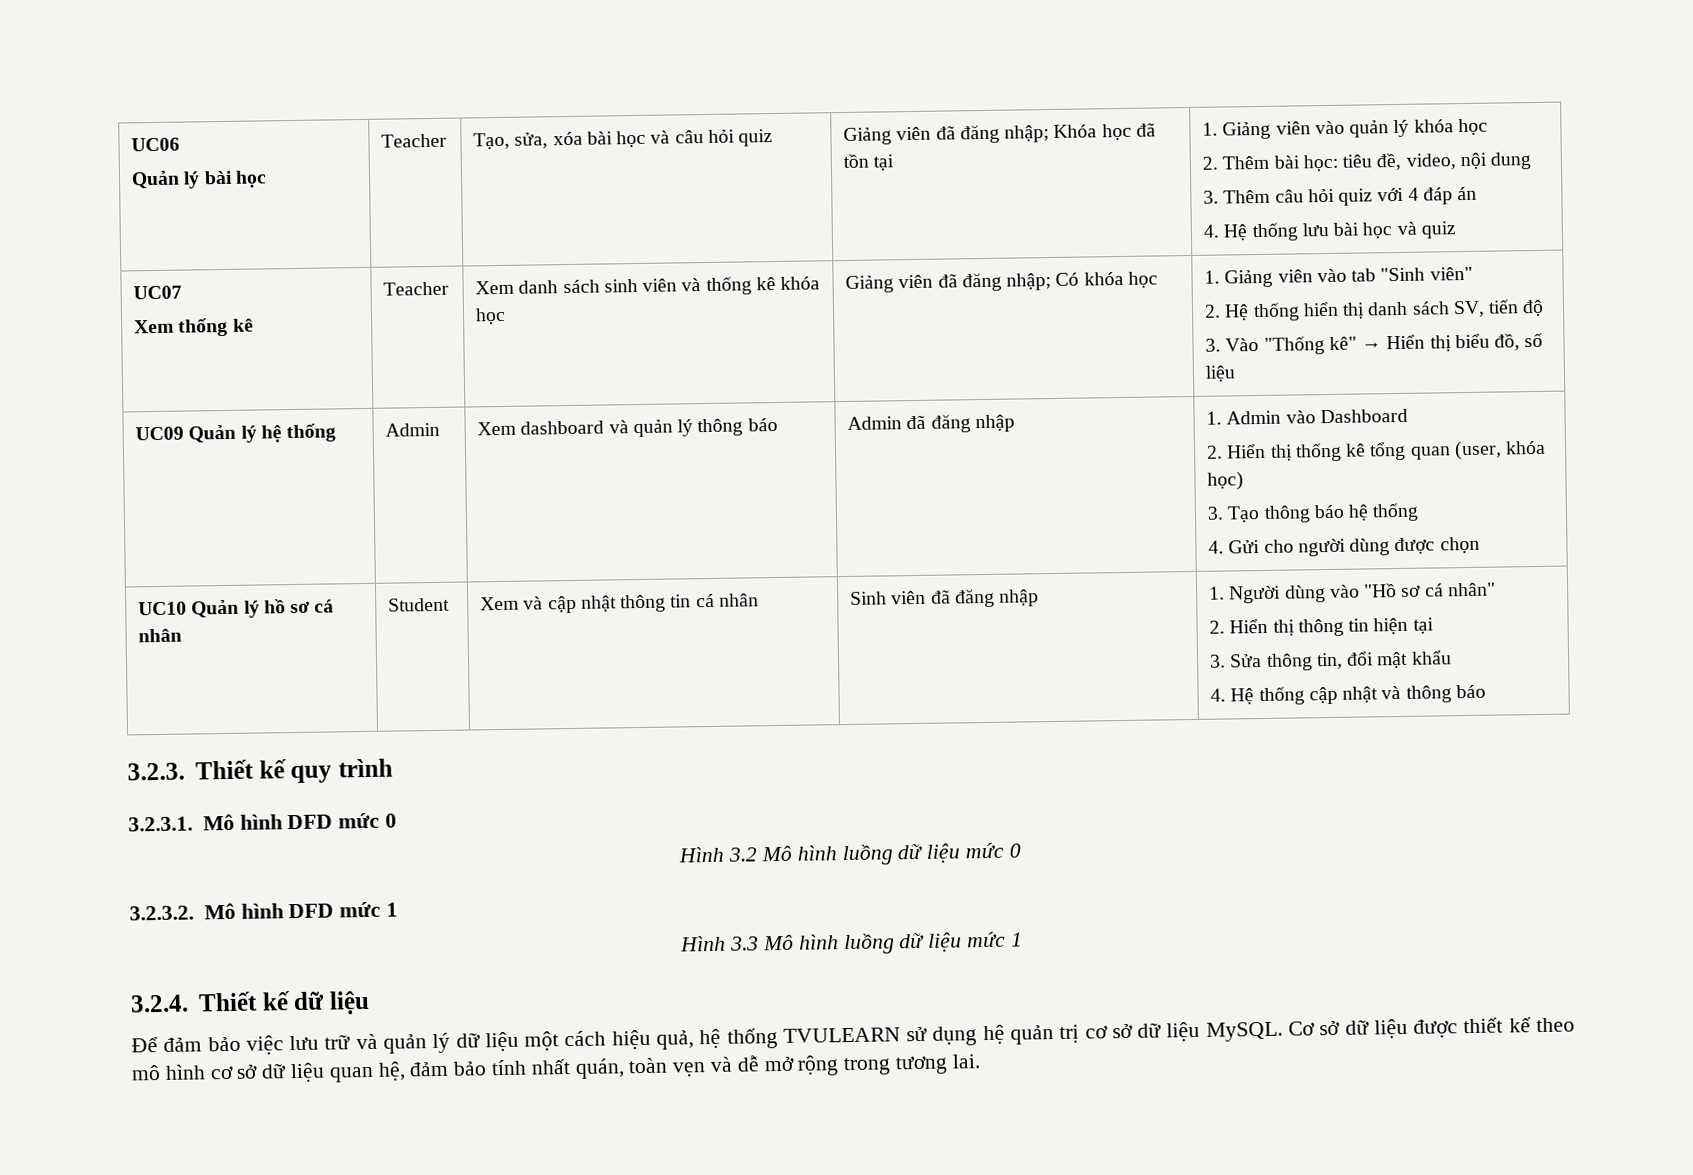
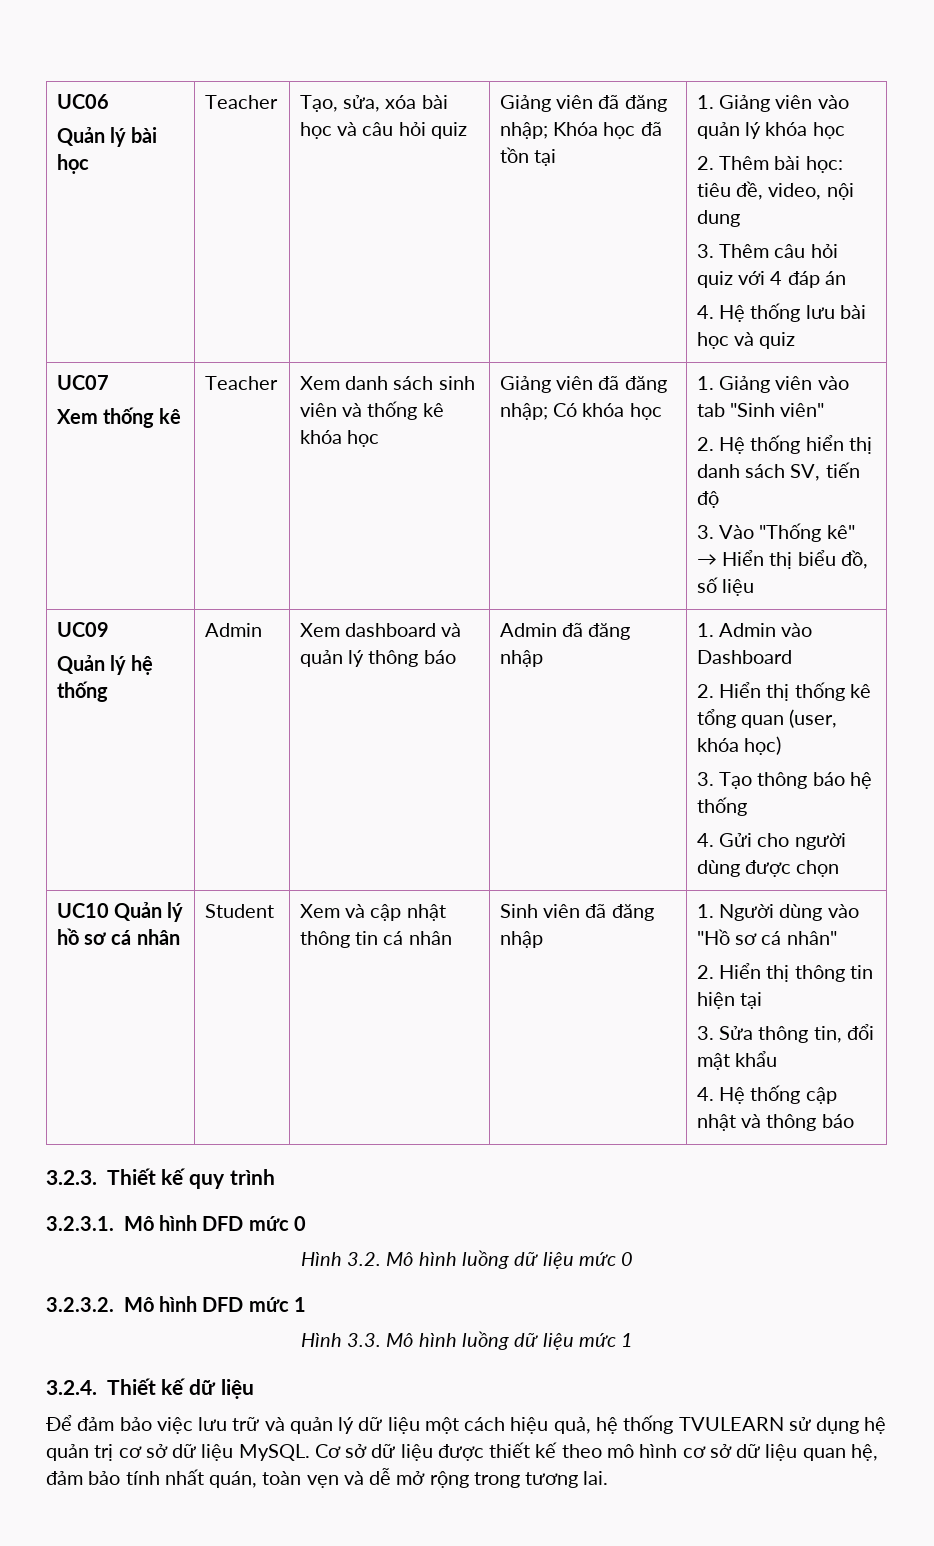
- UC09 Quản lý hệ thống
+ UC09
+ Quản lý hệ thống
- Hình 3.2 Mô hình luồng dữ liệu mức 0
+ Hình 3.2. Mô hình luồng dữ liệu mức 0
- Hình 3.3 Mô hình luồng dữ liệu mức 1
+ Hình 3.3. Mô hình luồng dữ liệu mức 1

